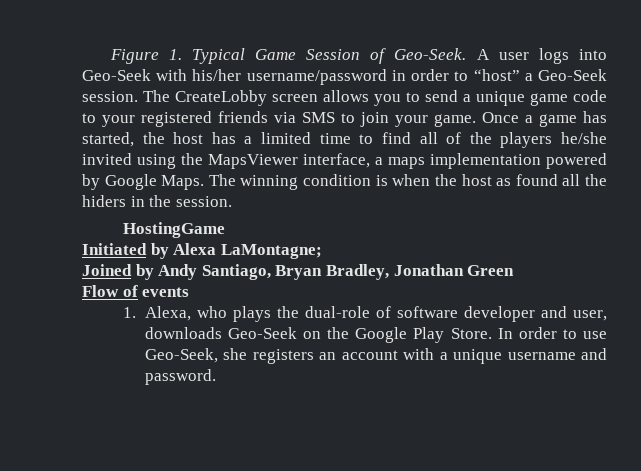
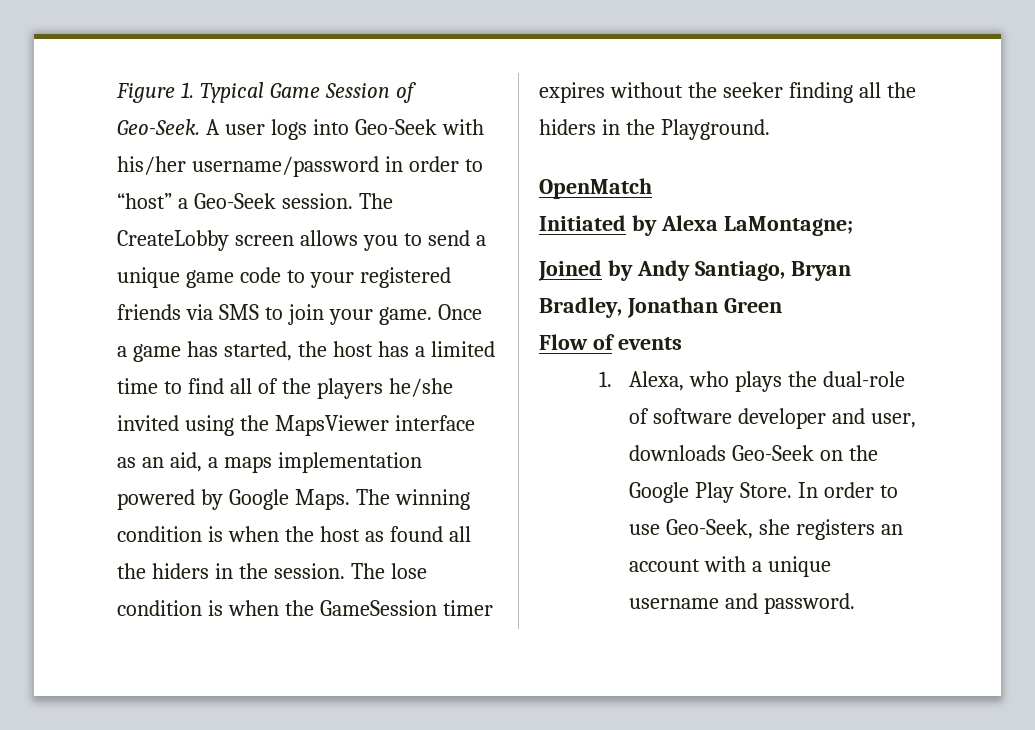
- Once a game has started, the host has a limited time to find all of the players he/she invited using the MapsViewer interface, a maps implementation powered by Google Maps.
+ Once a game has started, the host has a limited time to find all of the players he/she invited using the MapsViewer interface as an aid, a maps implementation powered by Google Maps.
- The winning condition is when the host as found all the hiders in the session.
- HostingGame
+ The winning condition is when the host as found all the hiders in the session. The lose condition is when the GameSession timer expires without the seeker finding all the hiders in the Playground.
+ OpenMatch

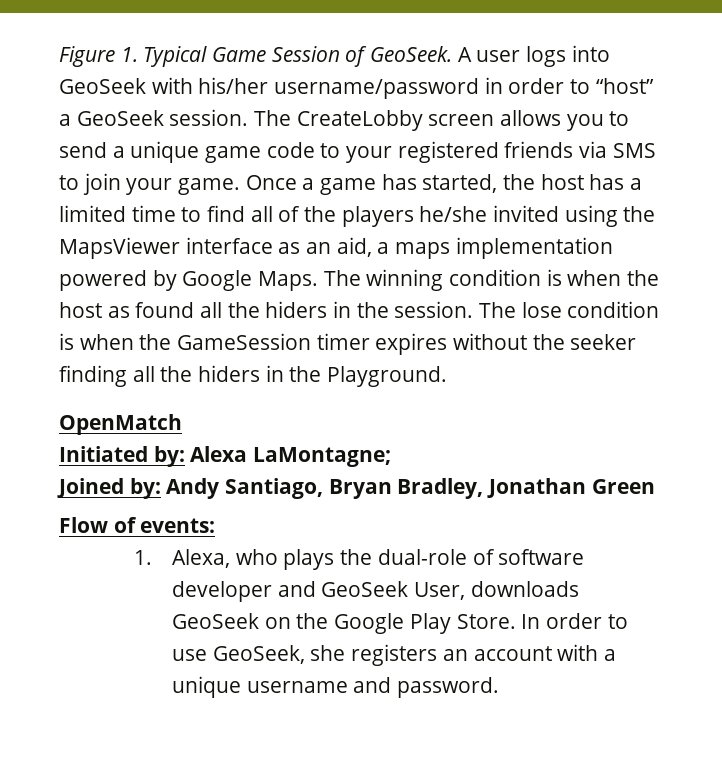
- Figure 1. Typical Game Session of Geo-Seek.
+ Figure 1. Typical Game Session of GeoSeek.
- A user logs into Geo-Seek with his/her username/password in order to “host” a Geo-Seek session.
+ A user logs into GeoSeek with his/her username/password in order to “host” a GeoSeek session.
- Initiated by Alexa LaMontagne;
+ Initiated by: Alexa LaMontagne;
- Joined by Andy Santiago, Bryan Bradley, Jonathan Green
+ Joined by: Andy Santiago, Bryan Bradley, Jonathan Green
- Flow of events
+ Flow of events:
- 1. Alexa, who plays the dual-role of software developer and user, downloads Geo-Seek on the Google Play Store.
+ 1. Alexa, who plays the dual-role of software developer and GeoSeek User, downloads GeoSeek on the Google Play Store.
- In order to use Geo-Seek, she registers an account with a unique username and password.
+ In order to use GeoSeek, she registers an account with a unique username and password.

